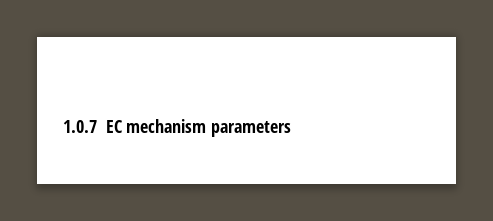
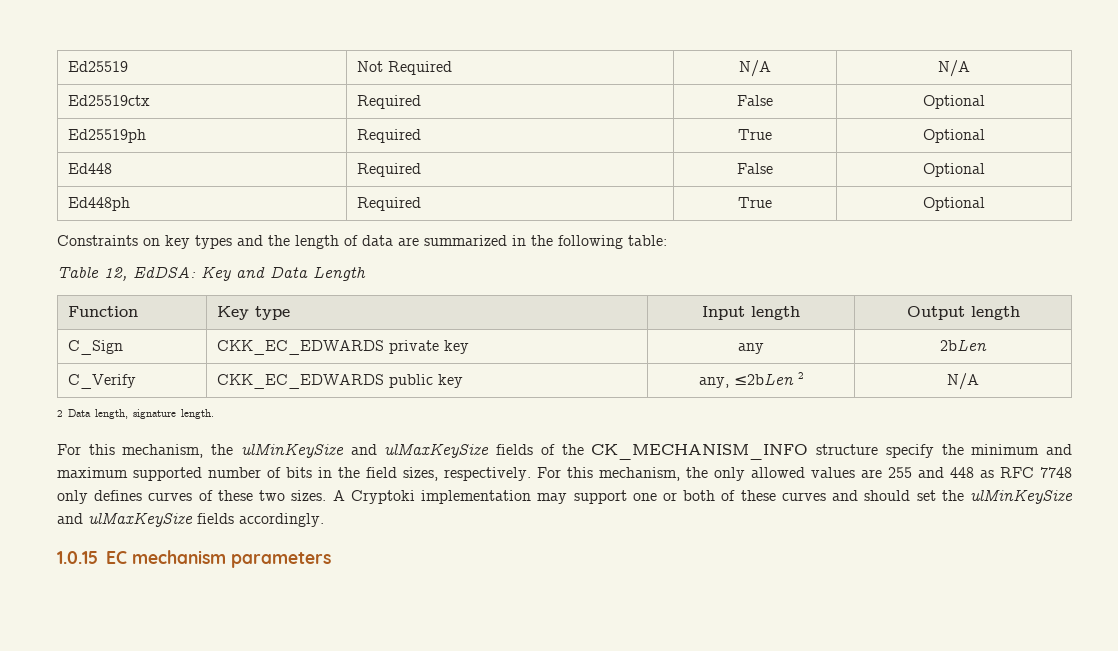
- 1.0.7 EC mechanism parameters
+ Ed25519 | Not Required | N/A | N/A
+ Ed25519ctx | Required | False | Optional
+ Ed25519ph | Required | True | Optional
+ Ed448 | Required | False | Optional
+ Ed448ph | Required | True | Optional
+ Constraints on key types and the length of data are summarized in the following table:
+ Table 12, EdDSA: Key and Data Length
+ Function | Key type | Input length | Output length
+ C_Sign | CKK_EC_EDWARDS private key | any | 2bLen
+ C_Verify | CKK_EC_EDWARDS public key | any, ≤2bLen 2 | N/A
+ 2 Data length, signature length.
+ For this mechanism, the ulMinKeySize and ulMaxKeySize fields of the CK_MECHANISM_INFO structure specify the minimum and maximum supported number of bits in the field sizes, respectively. For this mechanism, the only allowed values are 255 and 448 as RFC 7748 only defines curves of these two sizes. A Cryptoki implementation may support one or both of these curves and should set the ulMinKeySize and ulMaxKeySize fields accordingly.
+ 1.0.15 EC mechanism parameters

